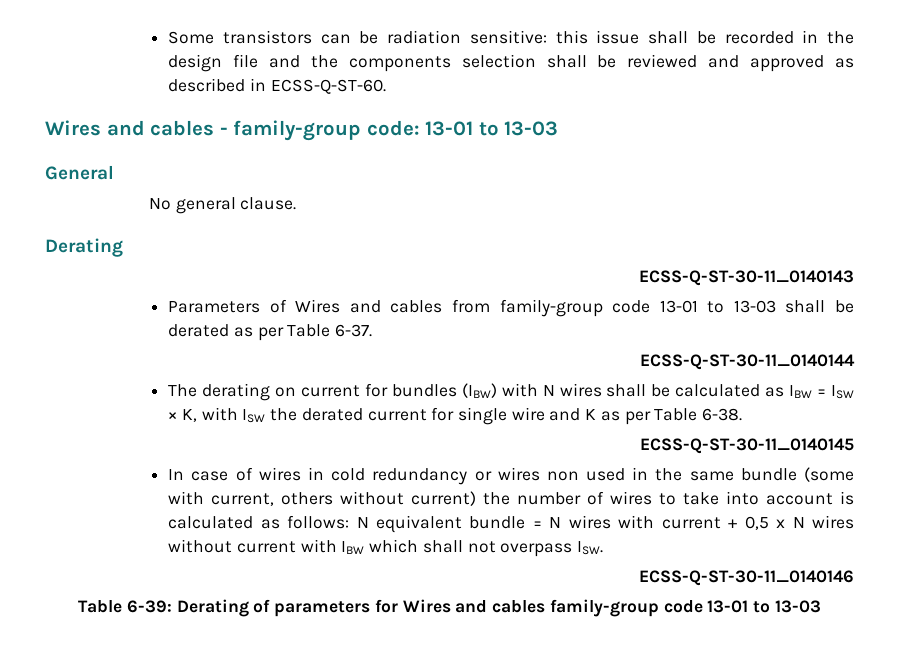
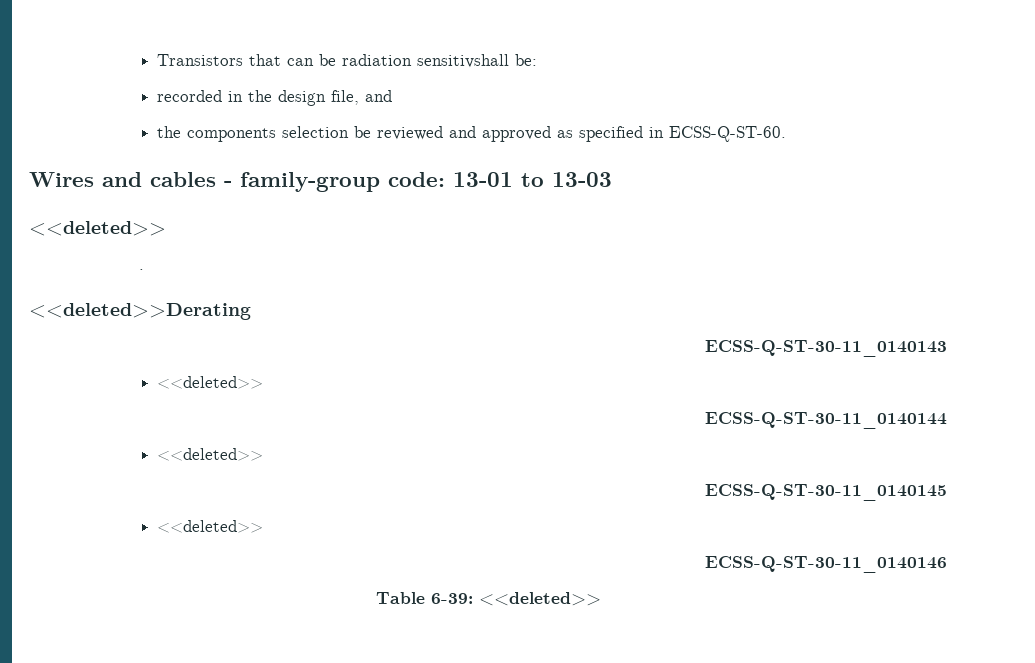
- Some transistors can be radiation sensitive: this issue shall be recorded in the design file and the components selection shall be reviewed and approved as described in ECSS-Q-ST-60.
+ Transistors that can be radiation sensitivshall be:
+ recorded in the design file, and
+ the components selection be reviewed and approved as specified in ECSS-Q-ST-60.
  Wires and cables - family-group code: 13-01 to 13-03
- General
- No general clause.
- Derating
+ <<deleted>>
+ .
+ <<deleted>>Derating
  ECSS-Q-ST-30-11_0140143
- Parameters of Wires and cables from family-group code 13-01 to 13-03 shall be derated as per Table 6-37.
+ <<deleted>>
  ECSS-Q-ST-30-11_0140144
- The derating on current for bundles (IBW) with N wires shall be calculated as IBW = ISW × K, with ISW the derated current for single wire and K as per Table 6-38.
+ <<deleted>>
  ECSS-Q-ST-30-11_0140145
- In case of wires in cold redundancy or wires non used in the same bundle (some with current, others without current) the number of wires to take into account is calculated as follows: N equivalent bundle = N wires with current + 0,5 x N wires without current with IBW which shall not overpass ISW.
+ <<deleted>>
  ECSS-Q-ST-30-11_0140146
- Table 6-39: Derating of parameters for Wires and cables family-group code 13-01 to 13-03
+ Table 6-39: <<deleted>>

